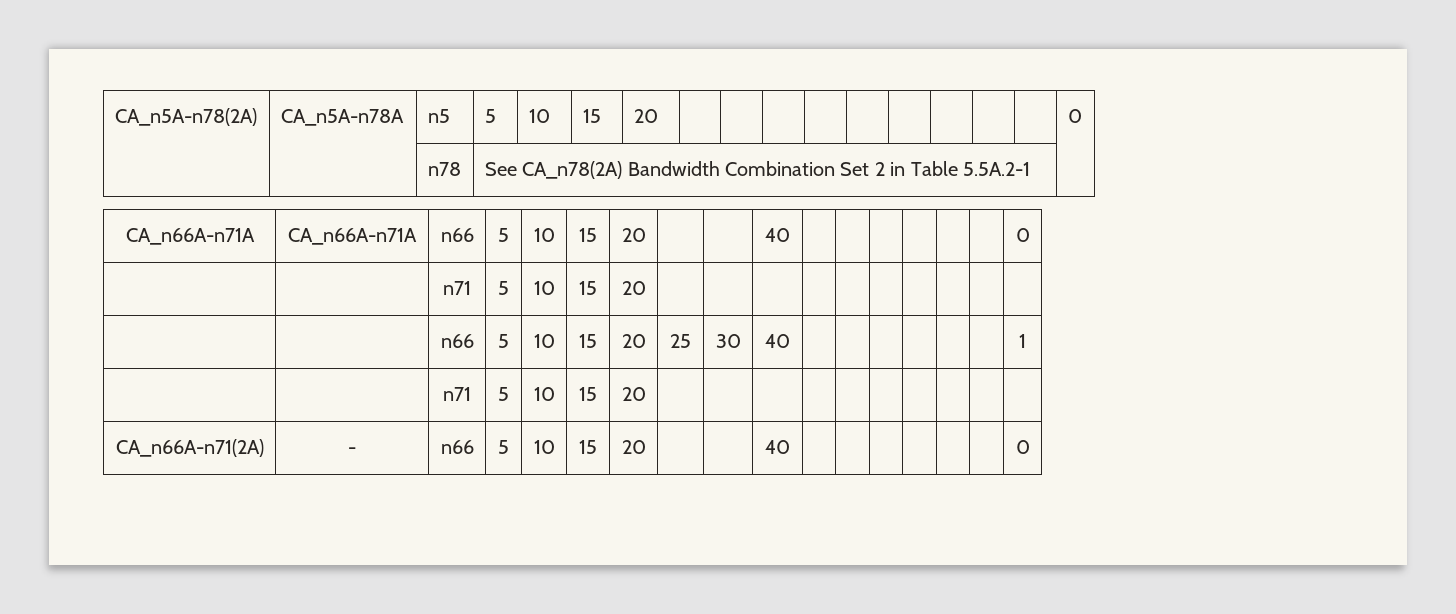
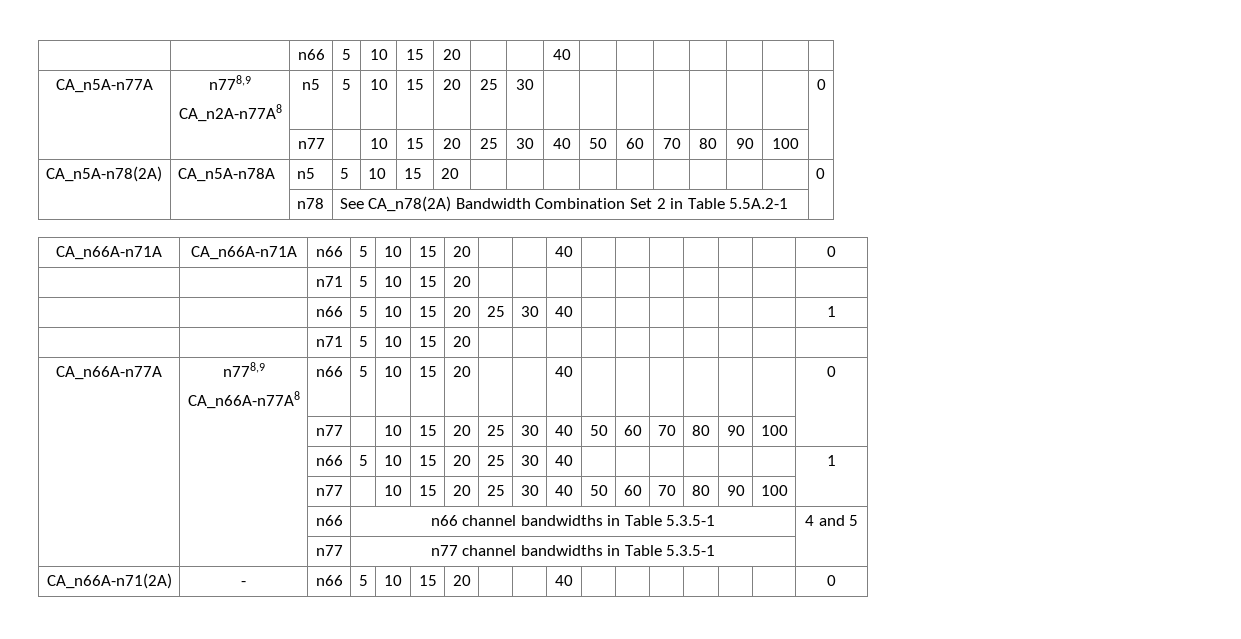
+ | | n66 | 5 | 10 | 15 | 20 | | | 40 | | | | | | |
+ CA_n5A-n77A | n778,9
+ CA_n2A-n77A8 | n5 | 5 | 10 | 15 | 20 | 25 | 30 | | | | | | | | 0
+ | | n77 | | 10 | 15 | 20 | 25 | 30 | 40 | 50 | 60 | 70 | 80 | 90 | 100 |
+ CA_n66A-n77A | n778,9
+ CA_n66A-n77A8 | n66 | 5 | 10 | 15 | 20 | | | 40 | | | | | | | 0
+ | | n77 | | 10 | 15 | 20 | 25 | 30 | 40 | 50 | 60 | 70 | 80 | 90 | 100 |
+ | | n66 | 5 | 10 | 15 | 20 | 25 | 30 | 40 | | | | | | | 1
+ | | n77 | | 10 | 15 | 20 | 25 | 30 | 40 | 50 | 60 | 70 | 80 | 90 | 100 |
+ | | n66 | n66 channel bandwidths in Table 5.3.5-1 | 4 and 5
+ | | n77 | n77 channel bandwidths in Table 5.3.5-1 |

